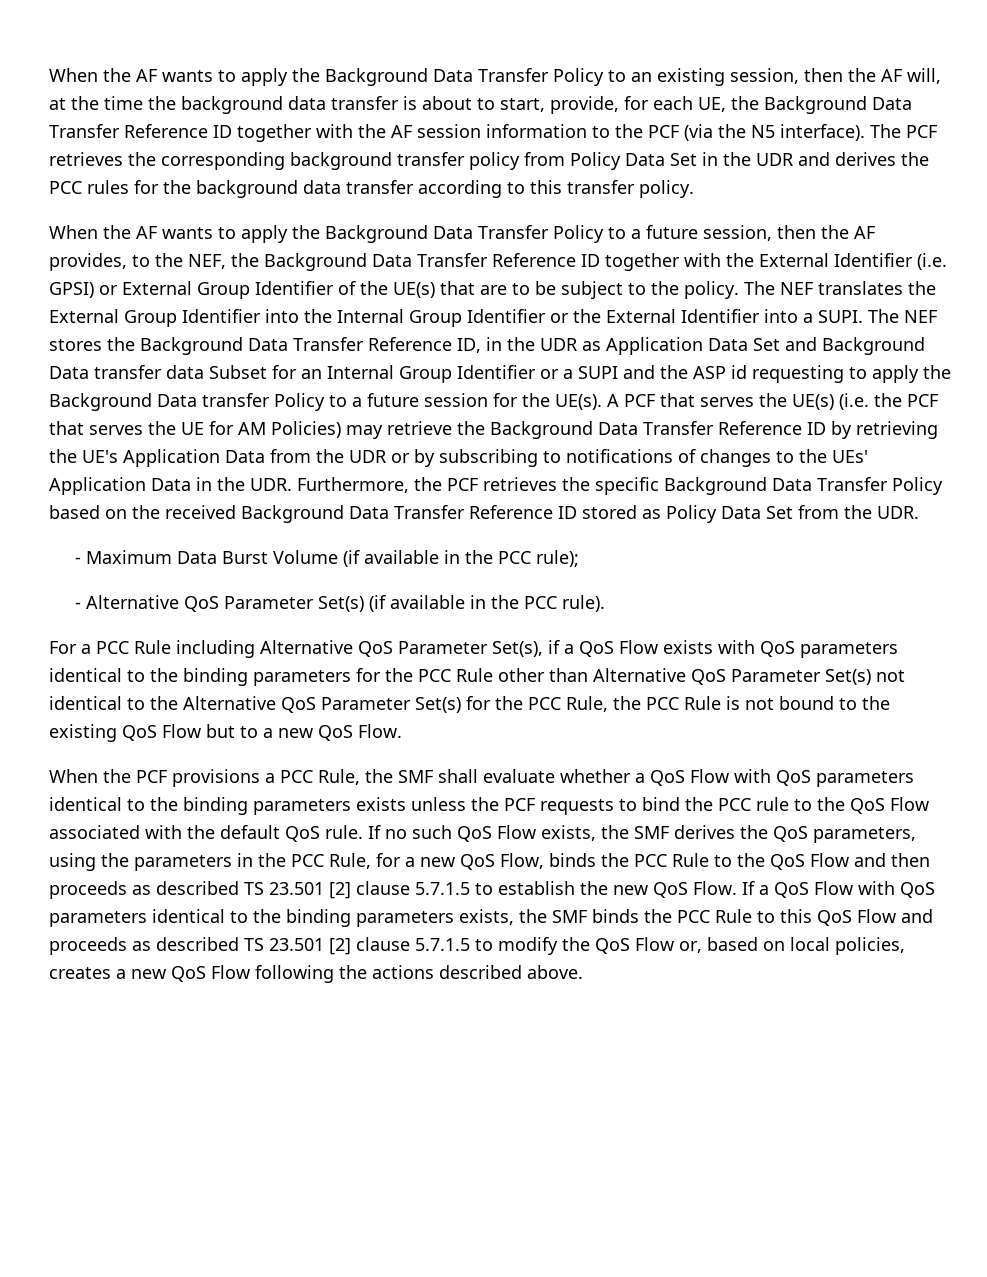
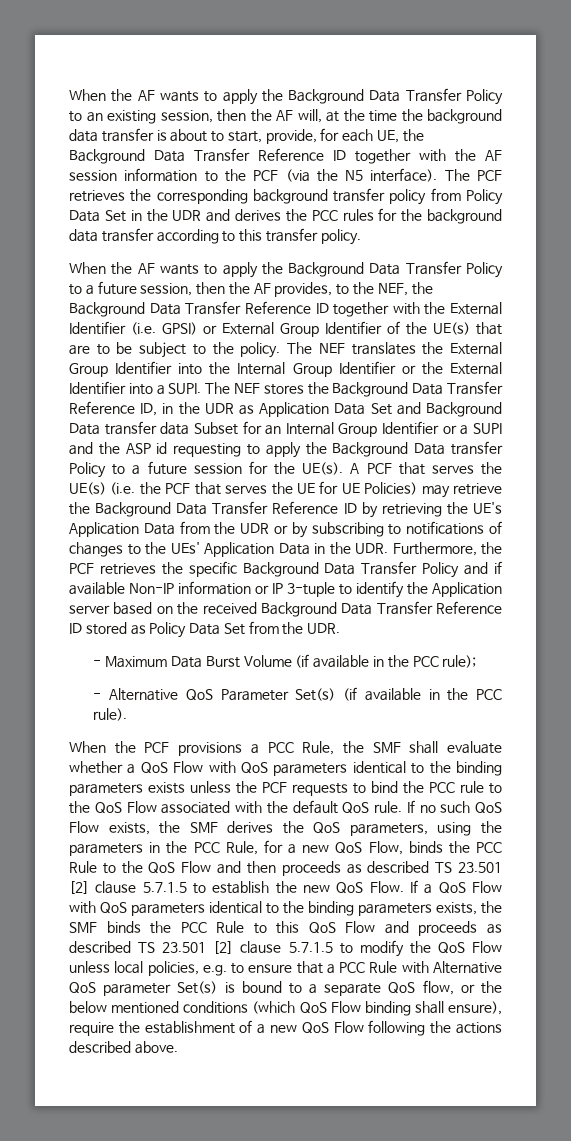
- A PCF that serves the UE(s) (i.e. the PCF that serves the UE for AM Policies) may retrieve the Background Data Transfer Reference ID by retrieving the UE's Application Data from the UDR or by subscribing to notifications of changes to the UEs' Application Data in the UDR. Furthermore, the PCF retrieves the specific Background Data Transfer Policy based on the received Background Data Transfer Reference ID stored as Policy Data Set from the UDR.
+ A PCF that serves the UE(s) (i.e. the PCF that serves the UE for UE Policies) may retrieve the Background Data Transfer Reference ID by retrieving the UE's Application Data from the UDR or by subscribing to notifications of changes to the UEs' Application Data in the UDR. Furthermore, the PCF retrieves the specific Background Data Transfer Policy and if available Non-IP information or IP 3-tuple to identify the Application server based on the received Background Data Transfer Reference ID stored as Policy Data Set from the UDR.
- For a PCC Rule including Alternative QoS Parameter Set(s), if a QoS Flow exists with QoS parameters identical to the binding parameters for the PCC Rule other than Alternative QoS Parameter Set(s) not identical to the Alternative QoS Parameter Set(s) for the PCC Rule, the PCC Rule is not bound to the existing QoS Flow but to a new QoS Flow.
- If a QoS Flow with QoS parameters identical to the binding parameters exists, the SMF binds the PCC Rule to this QoS Flow and proceeds as described TS 23.501 [2] clause 5.7.1.5 to modify the QoS Flow or, based on local policies, creates a new QoS Flow following the actions described above.
+ If a QoS Flow with QoS parameters identical to the binding parameters exists, the SMF binds the PCC Rule to this QoS Flow and proceeds as described TS 23.501 [2] clause 5.7.1.5 to modify the QoS Flow unless local policies, e.g. to ensure that a PCC Rule with Alternative QoS parameter Set(s) is bound to a separate QoS flow, or the below mentioned conditions (which QoS Flow binding shall ensure), require the establishment of a new QoS Flow following the actions described above.

